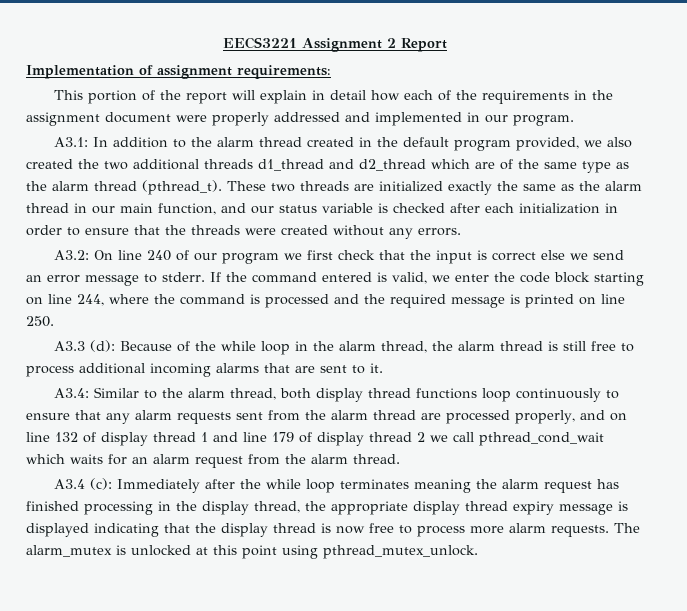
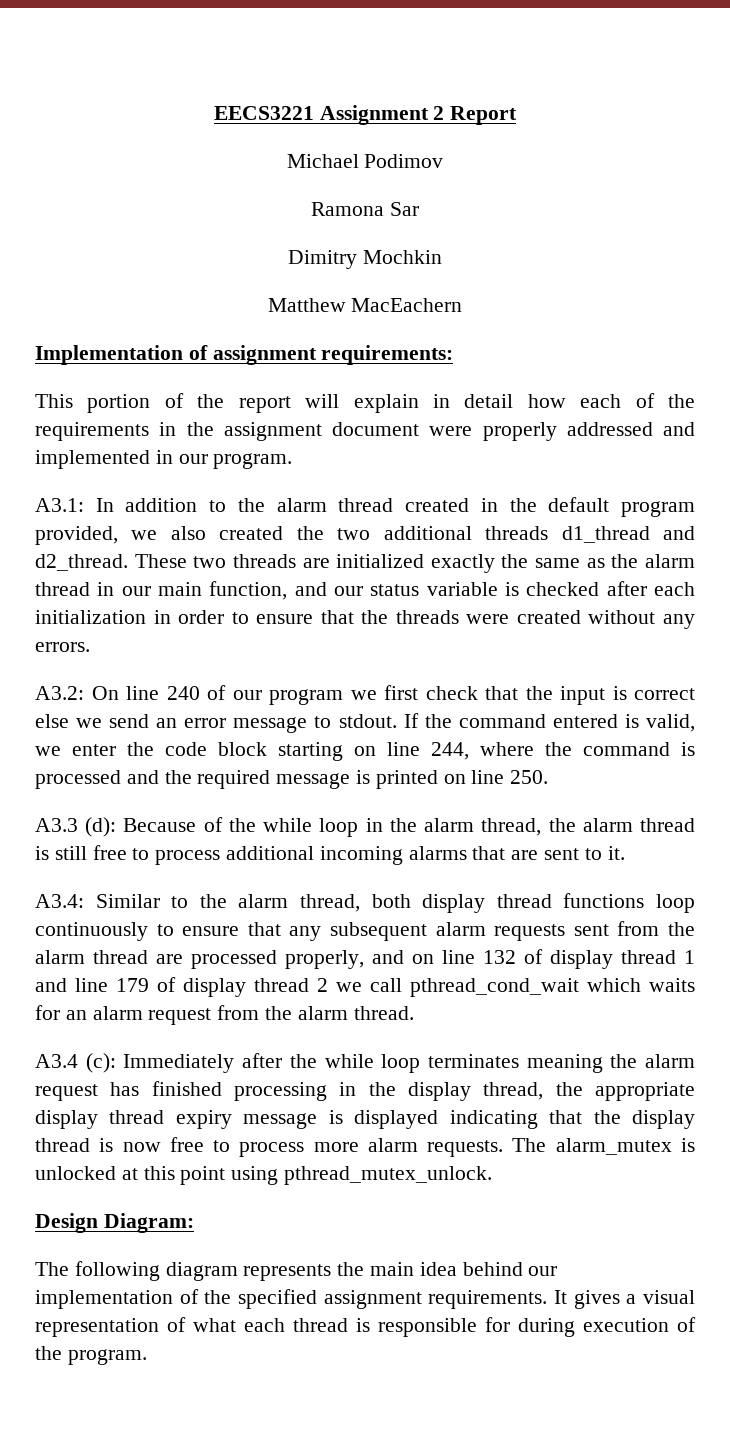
+ Michael Podimov
+ Ramona Sar
+ Dimitry Mochkin
+ Matthew MacEachern
- A3.1: In addition to the alarm thread created in the default program provided, we also created the two additional threads d1_thread and d2_thread which are of the same type as the alarm thread (pthread_t).
+ A3.1: In addition to the alarm thread created in the default program provided, we also created the two additional threads d1_thread and d2_thread.
- A3.2: On line 240 of our program we first check that the input is correct else we send an error message to stderr.
+ A3.2: On line 240 of our program we first check that the input is correct else we send an error message to stdout.
- A3.4: Similar to the alarm thread, both display thread functions loop continuously to ensure that any alarm requests sent from the alarm thread are processed properly, and on line 132 of display thread 1 and line 179 of display thread 2 we call pthread_cond_wait which waits for an alarm request from the alarm thread.
+ A3.4: Similar to the alarm thread, both display thread functions loop continuously to ensure that any subsequent alarm requests sent from the alarm thread are processed properly, and on line 132 of display thread 1 and line 179 of display thread 2 we call pthread_cond_wait which waits for an alarm request from the alarm thread.
+ Design Diagram:
+ The following diagram represents the main idea behind our implementation of the specified assignment requirements. It gives a visual representation of what each thread is responsible for during execution of the program.

